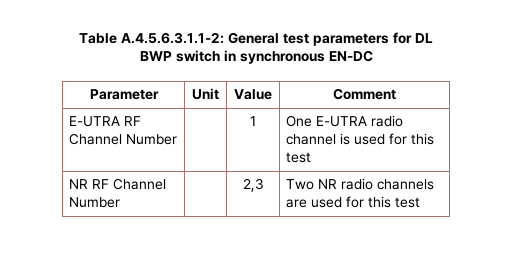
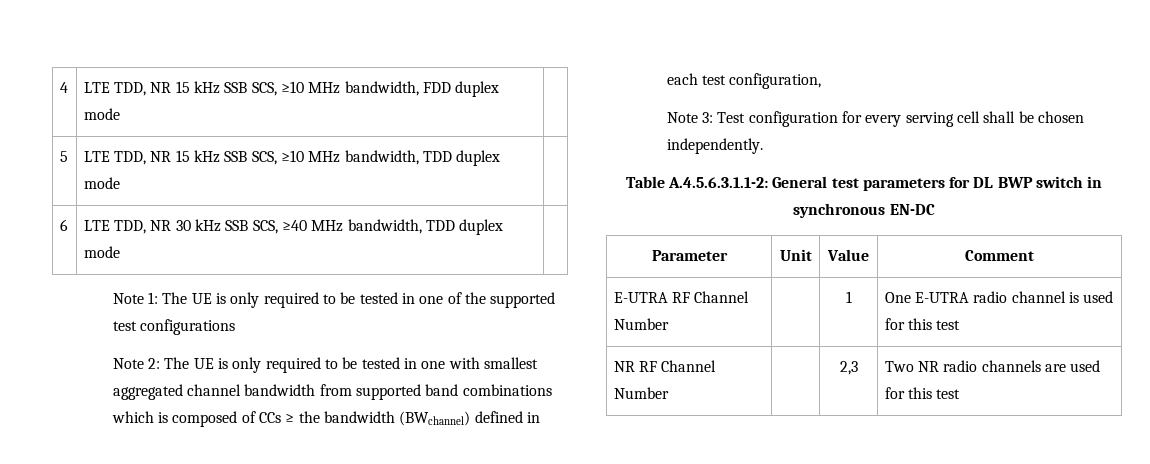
+ 4 | LTE TDD, NR 15 kHz SSB SCS, ≥10 MHz bandwidth, FDD duplex mode |
+ 5 | LTE TDD, NR 15 kHz SSB SCS, ≥10 MHz bandwidth, TDD duplex mode |
+ 6 | LTE TDD, NR 30 kHz SSB SCS, ≥40 MHz bandwidth, TDD duplex mode |
+ Note 1: The UE is only required to be tested in one of the supported test configurations
+ Note 2: The UE is only required to be tested in one with smallest aggregated channel bandwidth from supported band combinations which is composed of CCs ≥ the bandwidth (BWchannel) defined in each test configuration,
+ Note 3: Test configuration for every serving cell shall be chosen independently.

